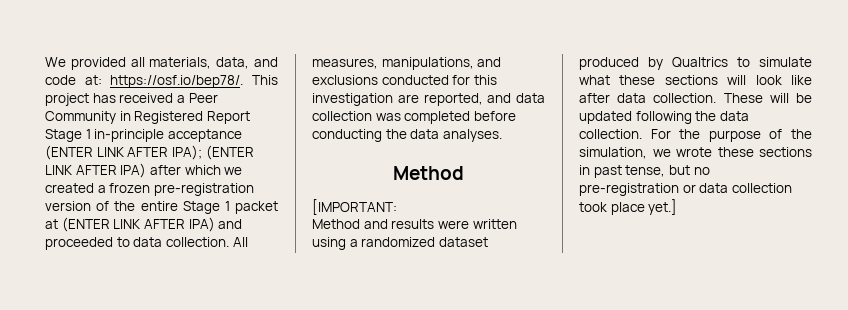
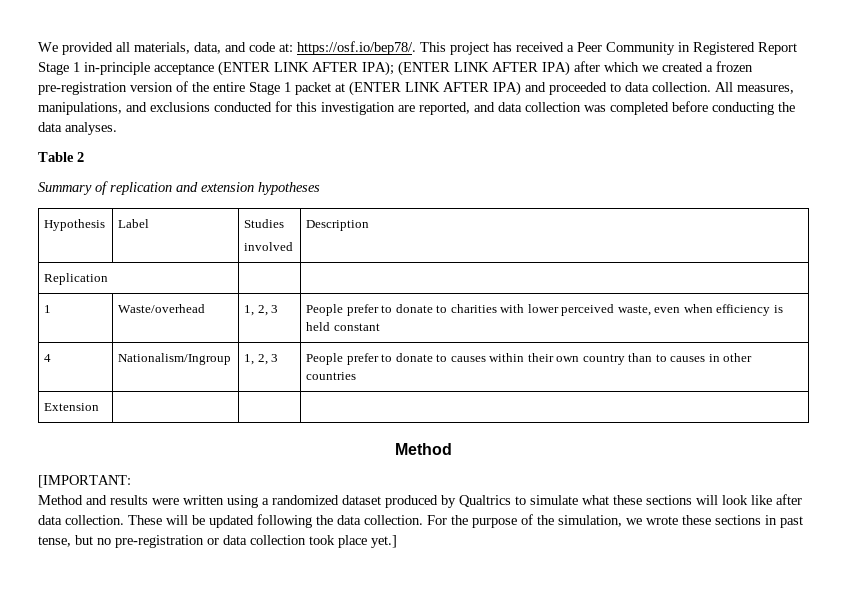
+ Table 2
+ Summary of replication and extension hypotheses
+ Hypothesis | Label | Studies
+ involved | Description
+ Replication | |
+ 1 | Waste/overhead | 1, 2, 3 | People prefer to donate to charities with lower perceived waste, even when efficiency is held constant
+ 4 | Nationalism/Ingroup | 1, 2, 3 | People prefer to donate to causes within their own country than to causes in other countries
+ Extension | | |

